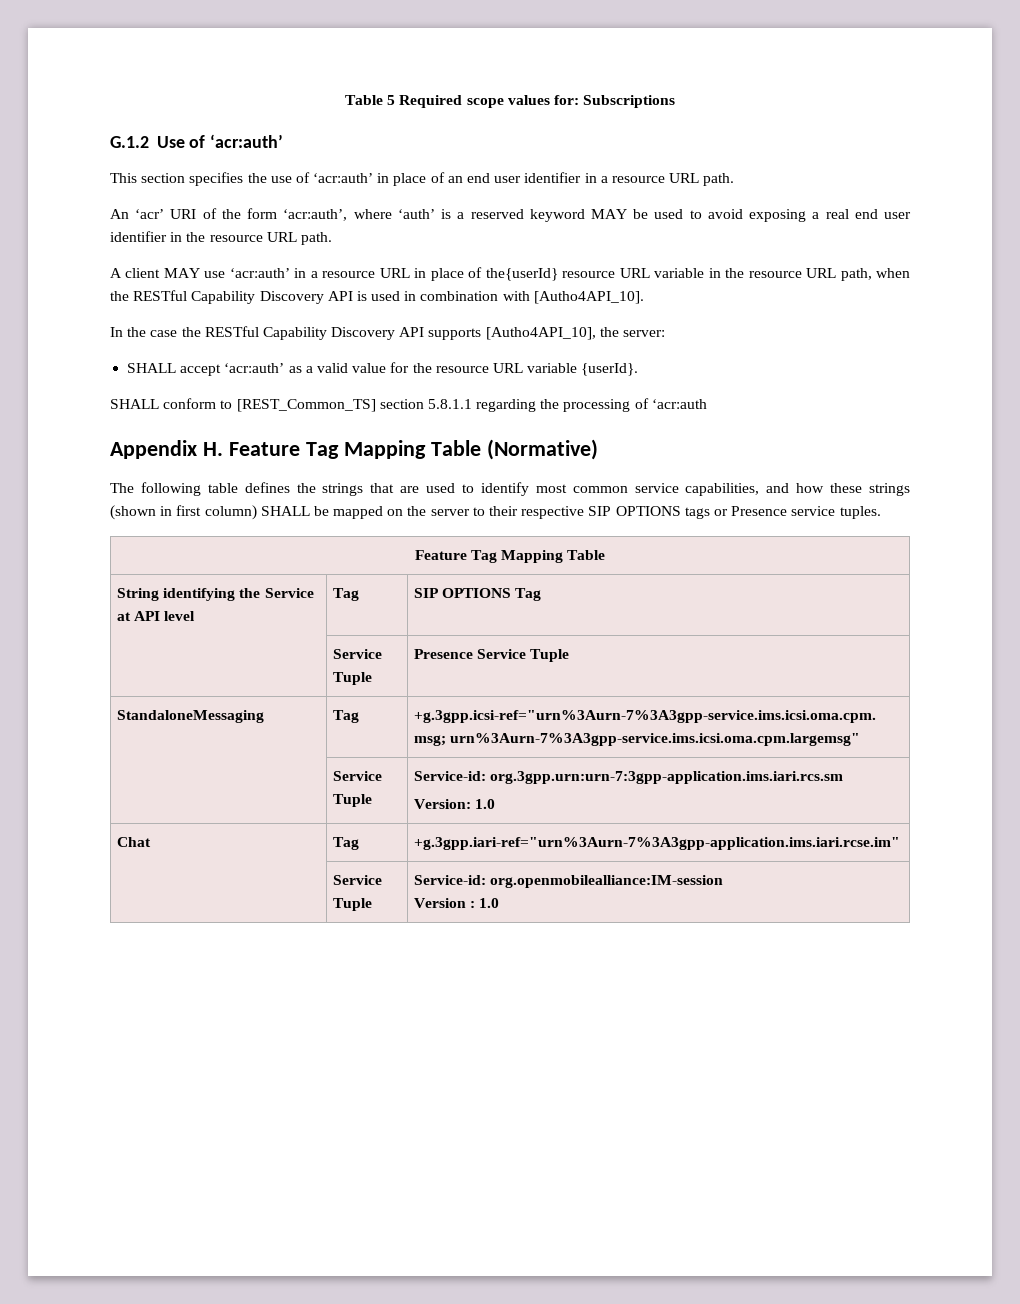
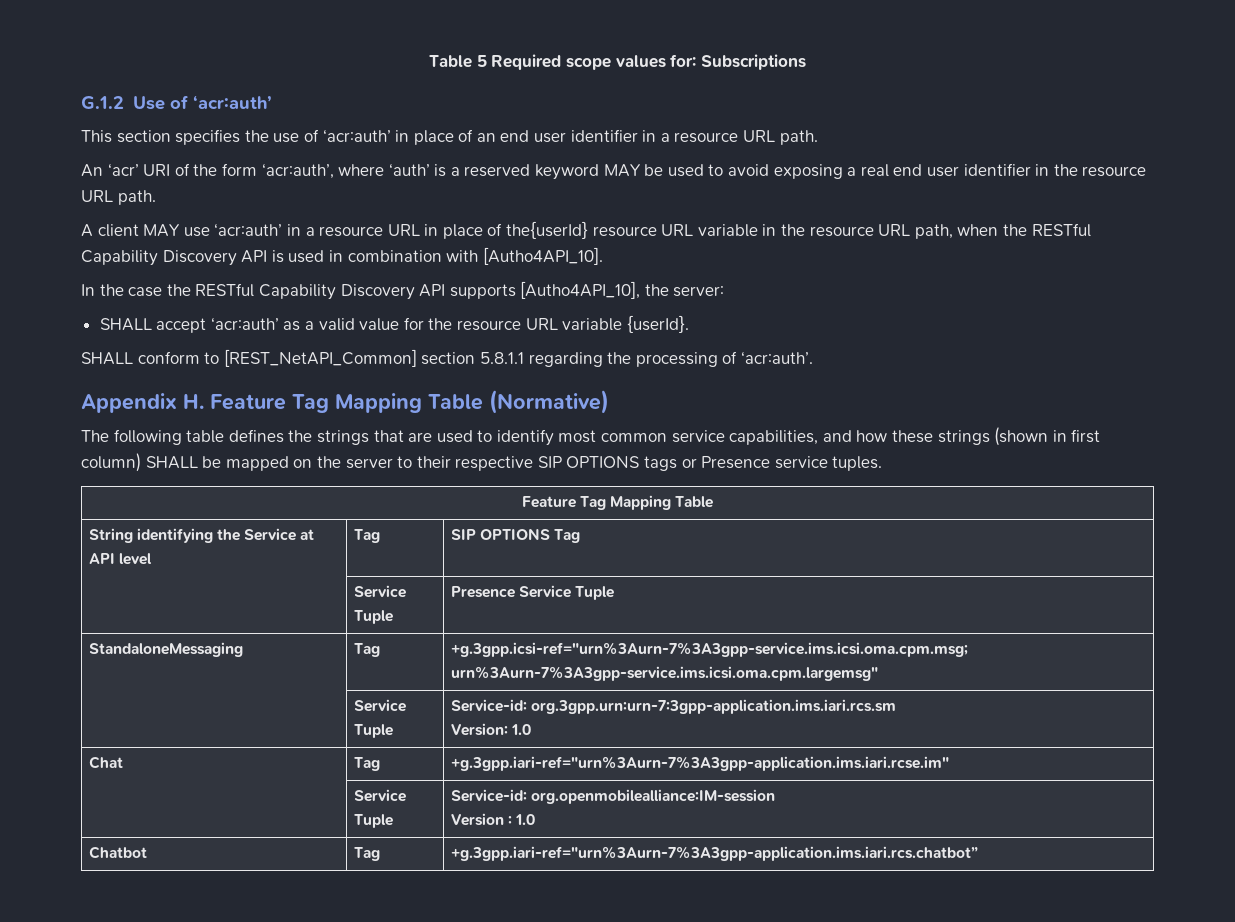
- SHALL conform to [REST_Common_TS] section 5.8.1.1 regarding the processing of ‘acr:auth
+ SHALL conform to [REST_NetAPI_Common] section 5.8.1.1 regarding the processing of ‘acr:auth’.
+ Chatbot | Tag | +g.3gpp.iari-ref="urn%3Aurn-7%3A3gpp-application.ims.iari.rcs.chatbot”

